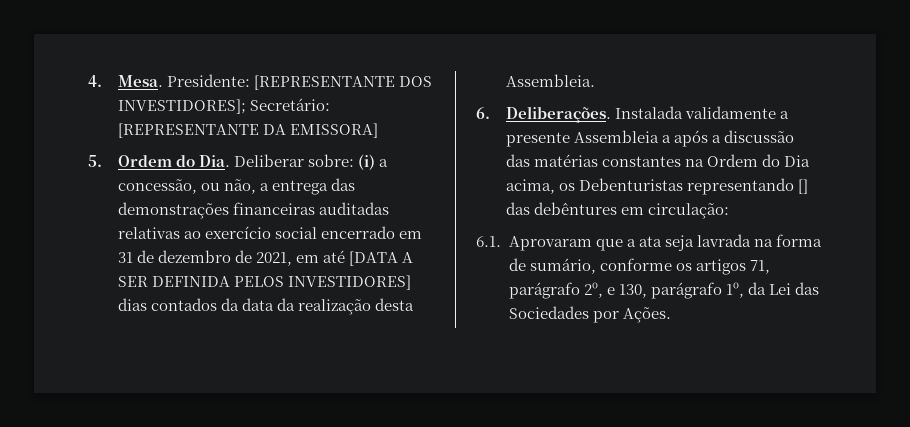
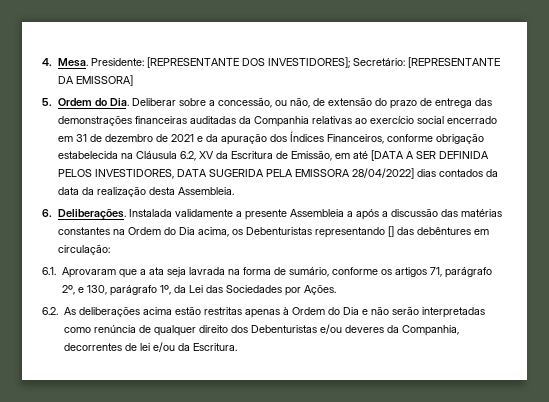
- 5. Ordem do Dia. Deliberar sobre: (i) a concessão, ou não, a entrega das demonstrações financeiras auditadas relativas ao exercício social encerrado em 31 de dezembro de 2021, em até [DATA A SER DEFINIDA PELOS INVESTIDORES] dias contados da data da realização desta Assembleia.
+ 5. Ordem do Dia. Deliberar sobre a concessão, ou não, de extensão do prazo de entrega das demonstrações financeiras auditadas da Companhia relativas ao exercício social encerrado em 31 de dezembro de 2021 e da apuração dos Índices Financeiros, conforme obrigação estabelecida na Cláusula 6.2, XV da Escritura de Emissão, em até [DATA A SER DEFINIDA PELOS INVESTIDORES, DATA SUGERIDA PELA EMISSORA 28/04/2022] dias contados da data da realização desta Assembleia.
+ 6.2. As deliberações acima estão restritas apenas à Ordem do Dia e não serão interpretadas como renúncia de qualquer direito dos Debenturistas e/ou deveres da Companhia, decorrentes de lei e/ou da Escritura.

